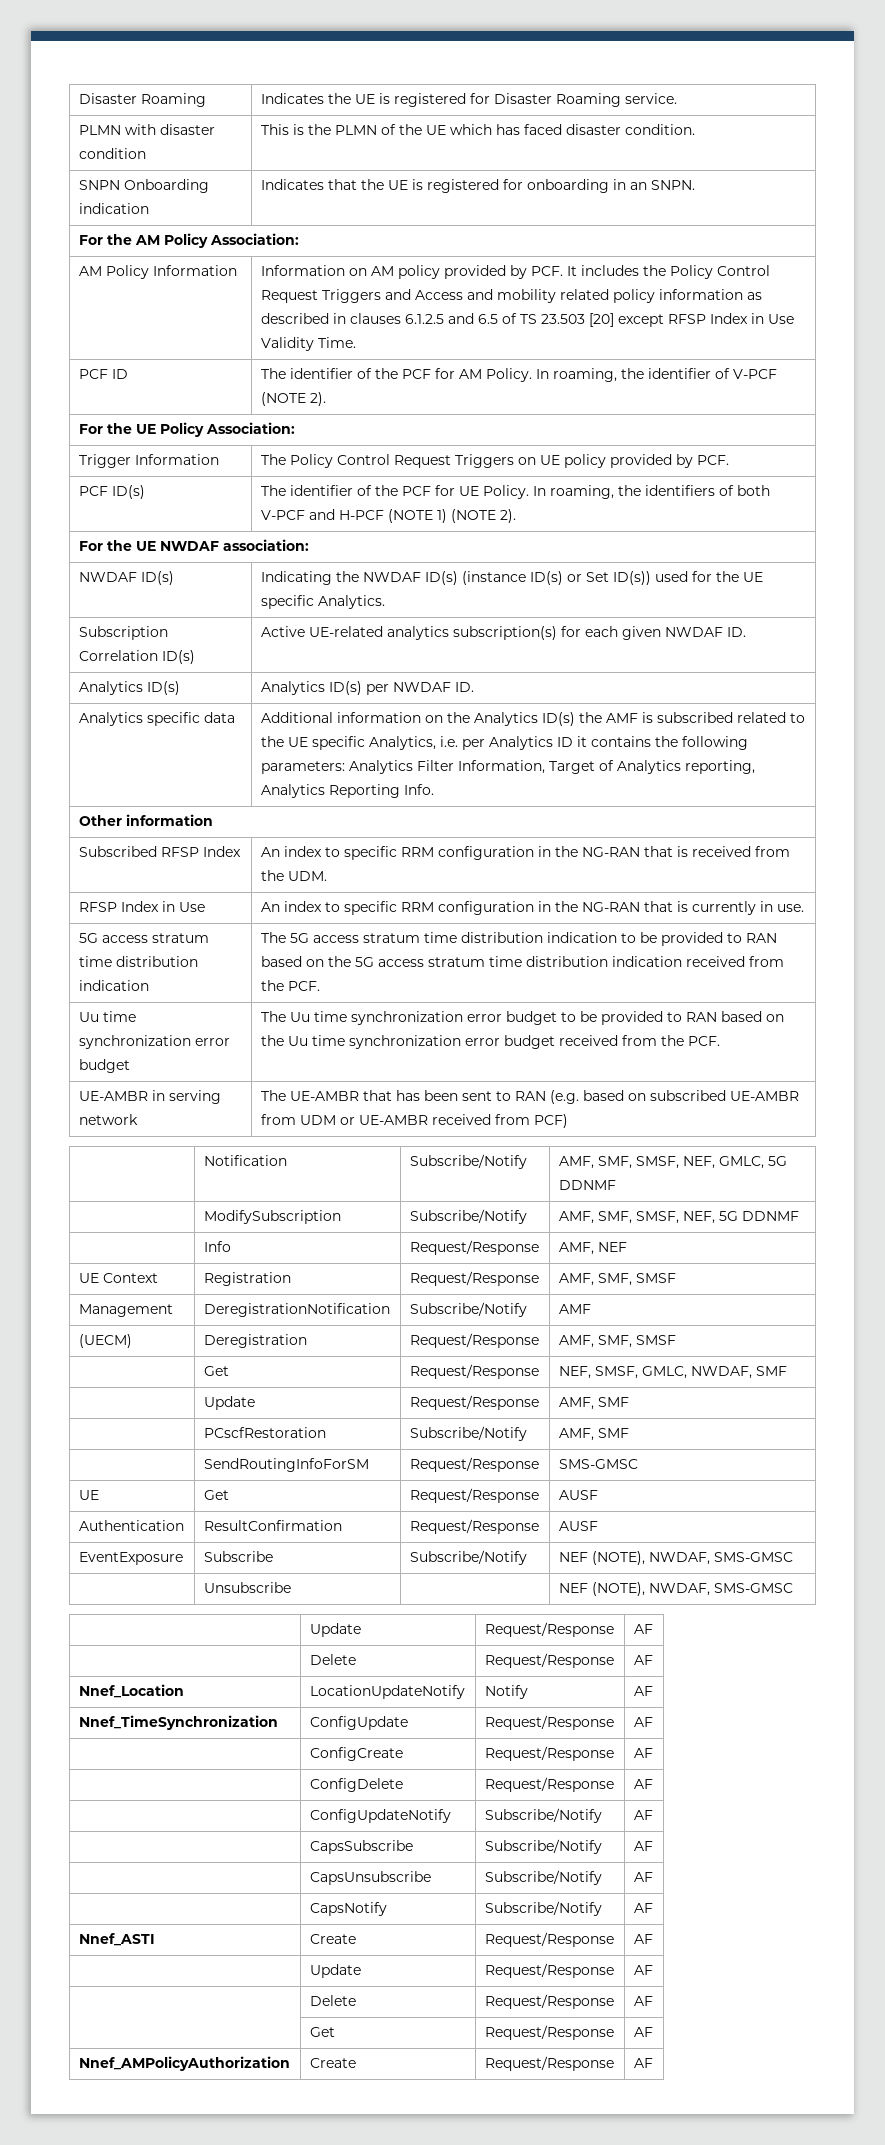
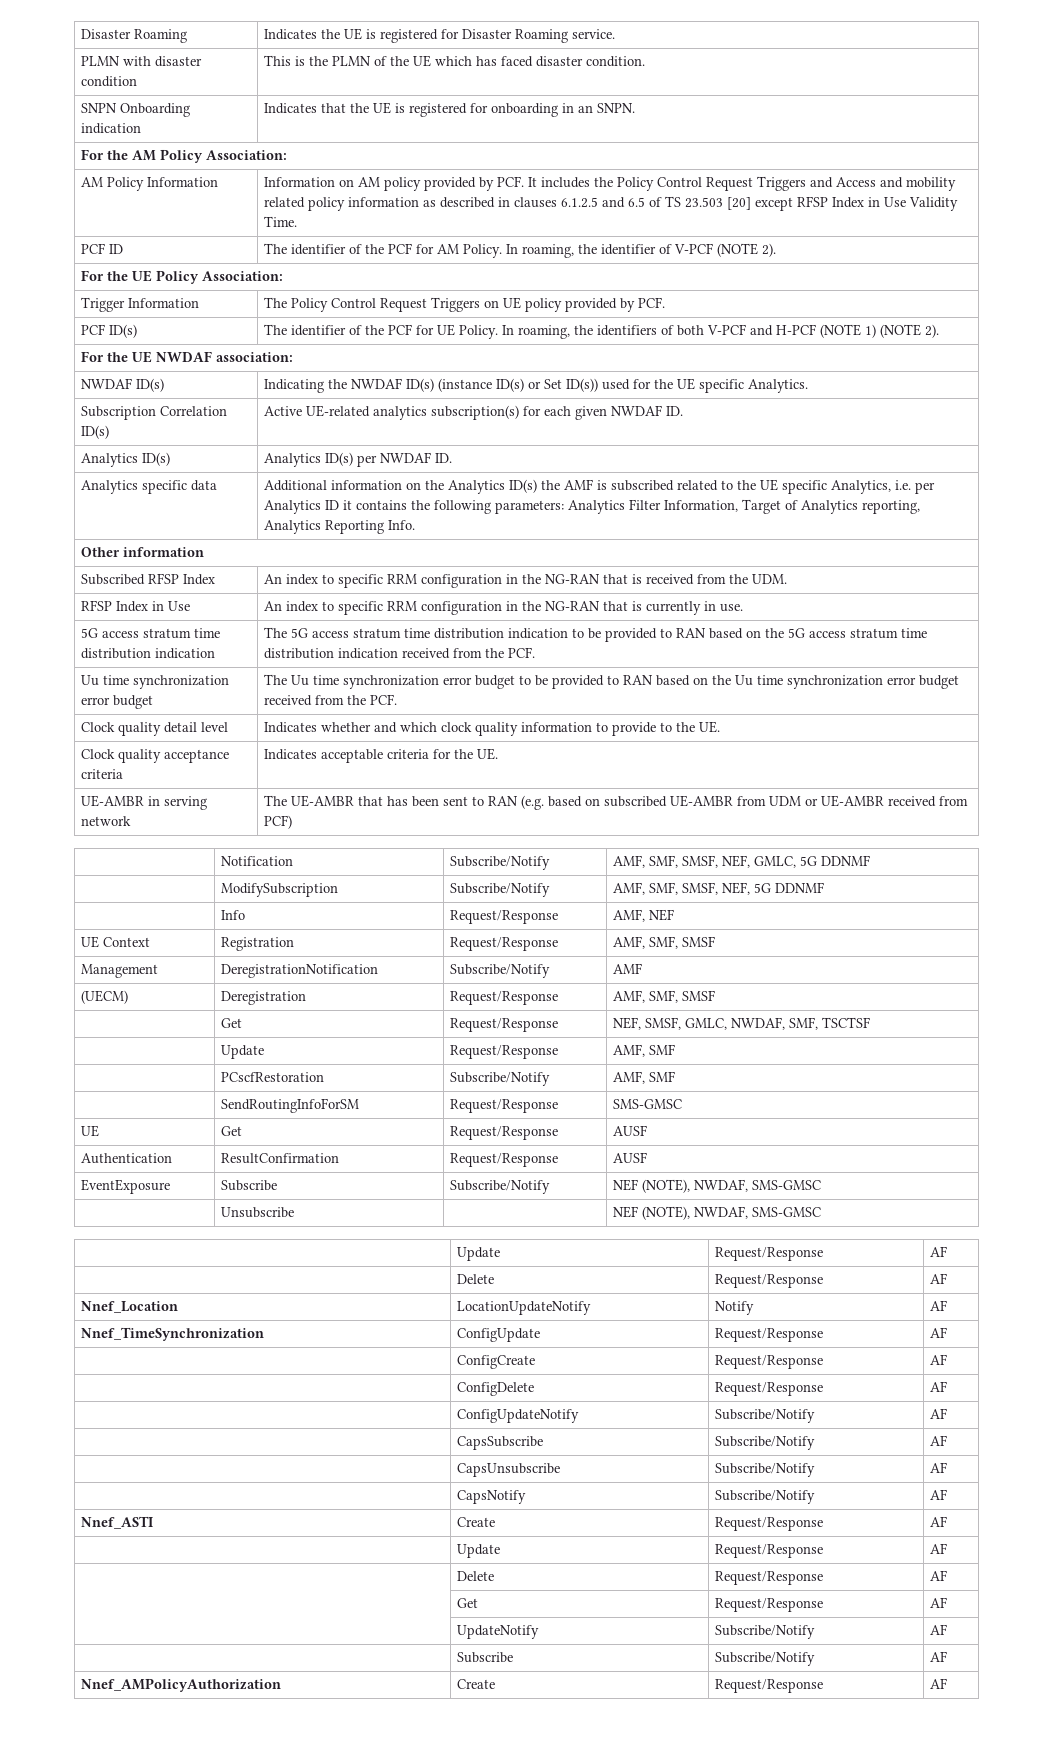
+ Clock quality detail level | Indicates whether and which clock quality information to provide to the UE.
+ Clock quality acceptance criteria | Indicates acceptable criteria for the UE.
- | Get | Request/Response | NEF, SMSF, GMLC, NWDAF, SMF
+ | Get | Request/Response | NEF, SMSF, GMLC, NWDAF, SMF, TSCTSF
+ | UpdateNotify | Subscribe/Notify | AF
+ | Subscribe | Subscribe/Notify | AF

